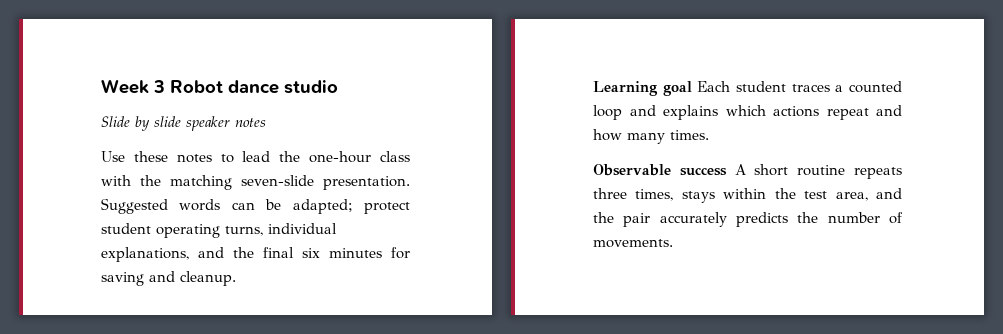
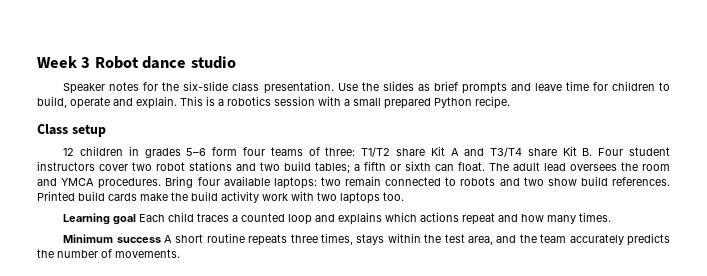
- Slide by slide speaker notes
- Use these notes to lead the one-hour class with the matching seven-slide presentation. Suggested words can be adapted; protect student operating turns, individual explanations, and the final six minutes for saving and cleanup.
+ Speaker notes for the six-slide class presentation. Use the slides as brief prompts and leave time for children to build, operate and explain. This is a robotics session with a small prepared Python recipe.
+ Class setup
+ 12 children in grades 5–6 form four teams of three: T1/T2 share Kit A and T3/T4 share Kit B. Four student instructors cover two robot stations and two build tables; a fifth or sixth can float. The adult lead oversees the room and YMCA procedures. Bring four available laptops: two remain connected to robots and two show build references. Printed build cards make the build activity work with two laptops too.
- Learning goal Each student traces a counted loop and explains which actions repeat and how many times.
+ Learning goal Each child traces a counted loop and explains which actions repeat and how many times.
- Observable success A short routine repeats three times, stays within the test area, and the pair accurately predicts the number of movements.
+ Minimum success A short routine repeats three times, stays within the test area, and the team accurately predicts the number of movements.

